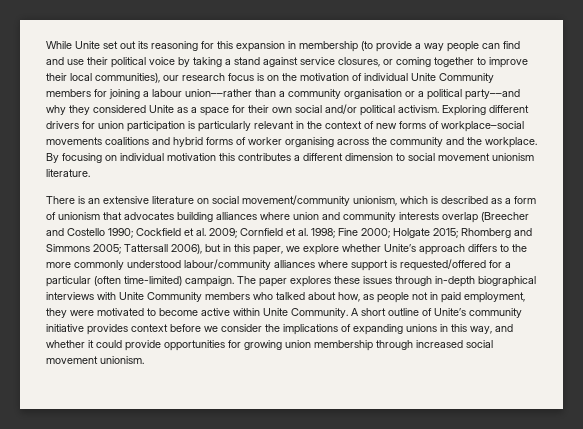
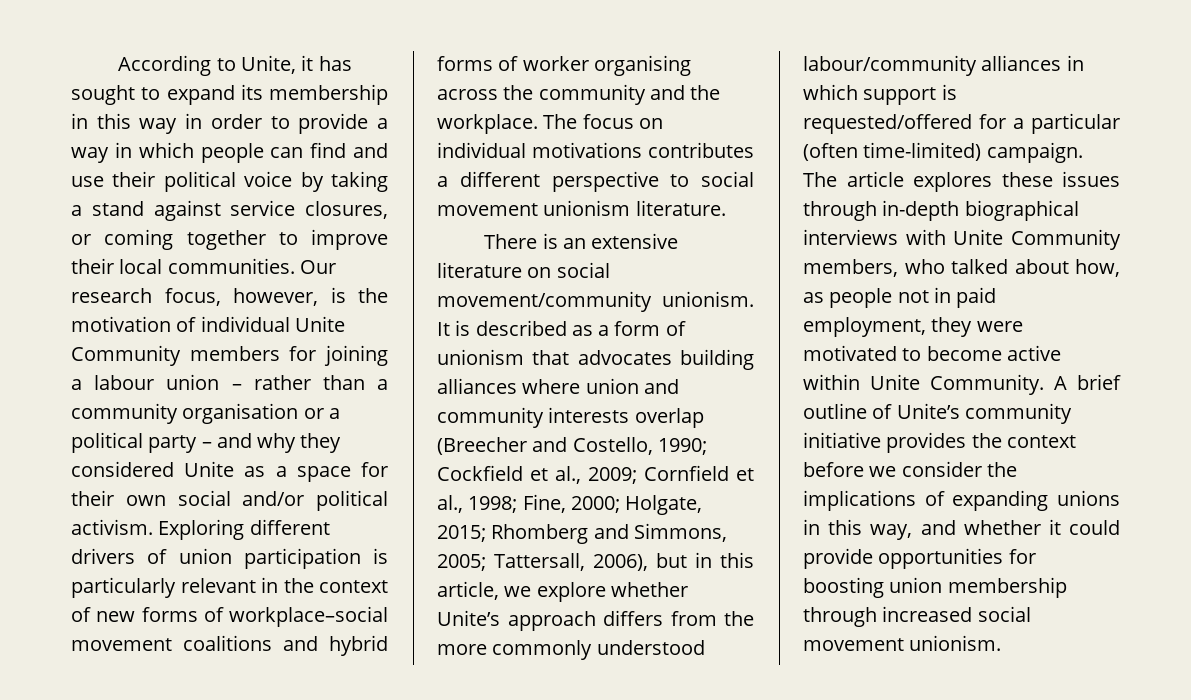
- While Unite set out its reasoning for this expansion in membership (to provide a way people can find and use their political voice by taking a stand against service closures, or coming together to improve their local communities), our research focus is on the motivation of individual Unite Community members for joining a labour union––rather than a community organisation or a political party––and why they considered Unite as a space for their own social and/or political activism.
+ According to Unite, it has sought to expand its membership in this way in order to provide a way in which people can find and use their political voice by taking a stand against service closures, or coming together to improve their local communities. Our research focus, however, is the motivation of individual Unite Community members for joining a labour union – rather than a community organisation or a political party – and why they considered Unite as a space for their own social and/or political activism.
- Exploring different drivers for union participation is particularly relevant in the context of new forms of workplace–social movements coalitions and hybrid forms of worker organising across the community and the workplace.
+ Exploring different drivers of union participation is particularly relevant in the context of new forms of workplace–social movement coalitions and hybrid forms of worker organising across the community and the workplace.
- By focusing on individual motivation this contributes a different dimension to social movement unionism literature.
+ The focus on individual motivations contributes a different perspective to social movement unionism literature.
- There is an extensive literature on social movement/community unionism, which is described as a form of unionism that advocates building alliances where union and community interests overlap (Breecher and Costello 1990; Cockfield et al. 2009; Cornfield et al. 1998; Fine 2000; Holgate 2015; Rhomberg and Simmons 2005; Tattersall 2006), but in this paper, we explore whether Unite’s approach differs to the more commonly understood labour/community alliances where support is requested/offered for a particular (often time-limited) campaign.
+ There is an extensive literature on social movement/community unionism. It is described as a form of unionism that advocates building alliances where union and community interests overlap (Breecher and Costello, 1990; Cockfield et al., 2009; Cornfield et al., 1998; Fine, 2000; Holgate, 2015; Rhomberg and Simmons, 2005; Tattersall, 2006), but in this article, we explore whether Unite’s approach differs from the more commonly understood labour/community alliances in which support is requested/offered for a particular (often time-limited) campaign.
- The paper explores these issues through in-depth biographical interviews with Unite Community members who talked about how, as people not in paid employment, they were motivated to become active within Unite Community.
+ The article explores these issues through in-depth biographical interviews with Unite Community members, who talked about how, as people not in paid employment, they were motivated to become active within Unite Community.
- A short outline of Unite’s community initiative provides context before we consider the implications of expanding unions in this way, and whether it could provide opportunities for growing union membership through increased social movement unionism.
+ A brief outline of Unite’s community initiative provides the context before we consider the implications of expanding unions in this way, and whether it could provide opportunities for boosting union membership through increased social movement unionism.

